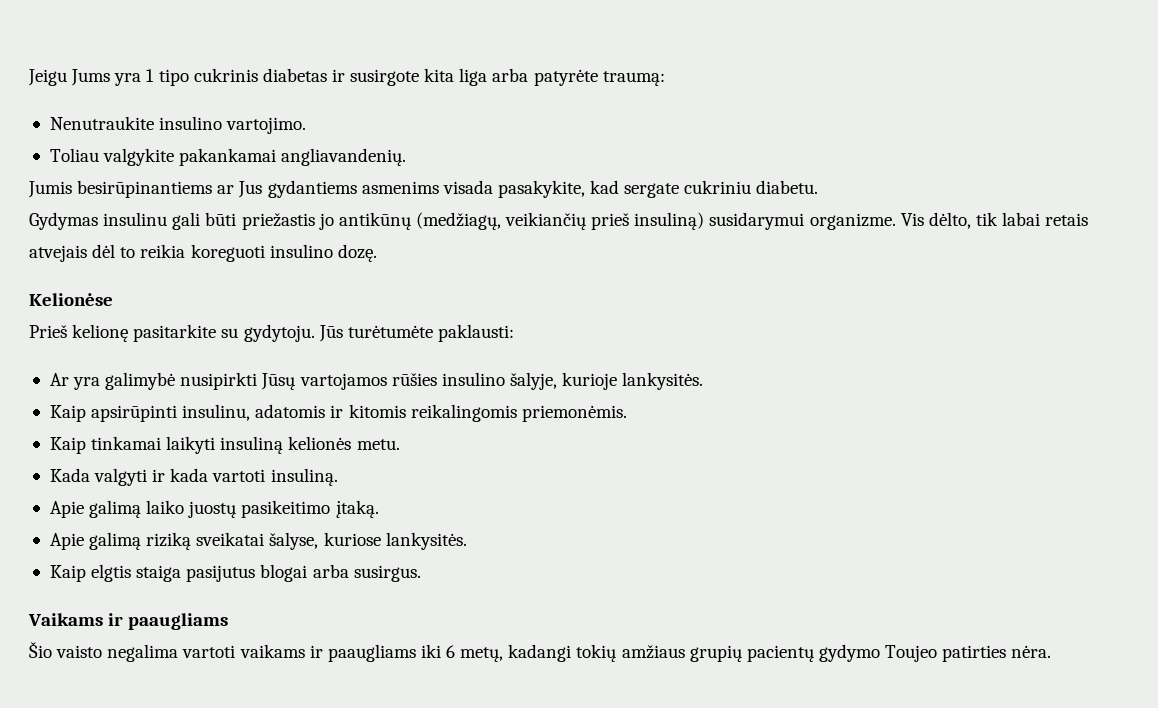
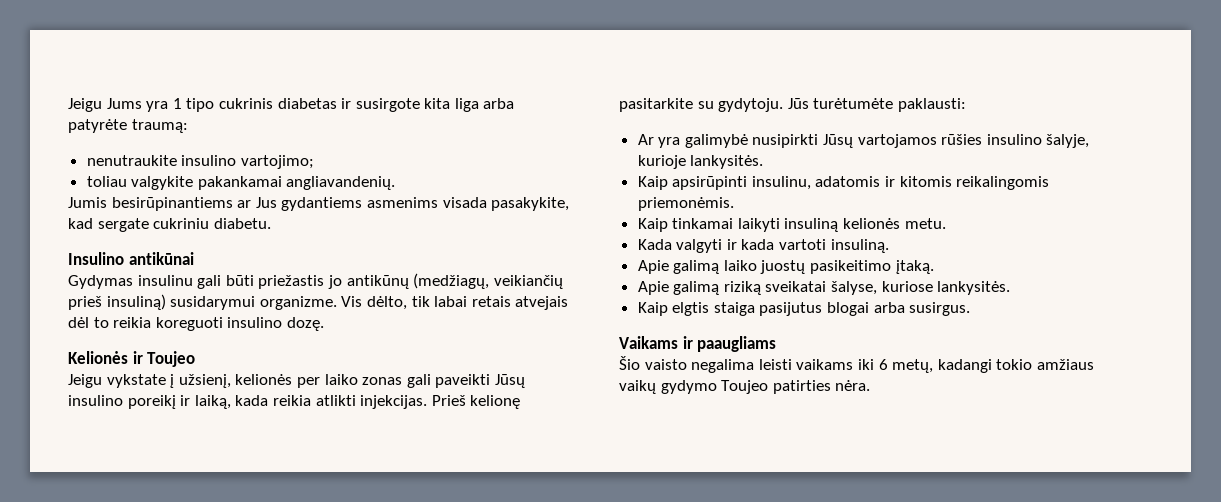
- Nenutraukite insulino vartojimo.
- Toliau valgykite pakankamai angliavandenių.
+ nenutraukite insulino vartojimo;
+ toliau valgykite pakankamai angliavandenių.
+ Insulino antikūnai
- Kelionėse
- Prieš kelionę pasitarkite su gydytoju.
+ Kelionės ir Toujeo
+ Jeigu vykstate į užsienį, kelionės per laiko zonas gali paveikti Jūsų insulino poreikį ir laiką, kada reikia atlikti injekcijas. Prieš kelionę pasitarkite su gydytoju.
- Šio vaisto negalima vartoti vaikams ir paaugliams iki 6 metų, kadangi tokių amžiaus grupių pacientų gydymo Toujeo patirties nėra.
+ Šio vaisto negalima leisti vaikams iki 6 metų, kadangi tokio amžiaus vaikų gydymo Toujeo patirties nėra.

